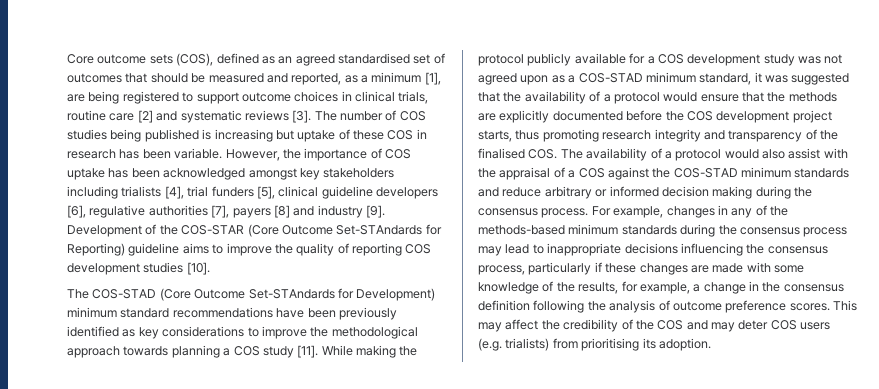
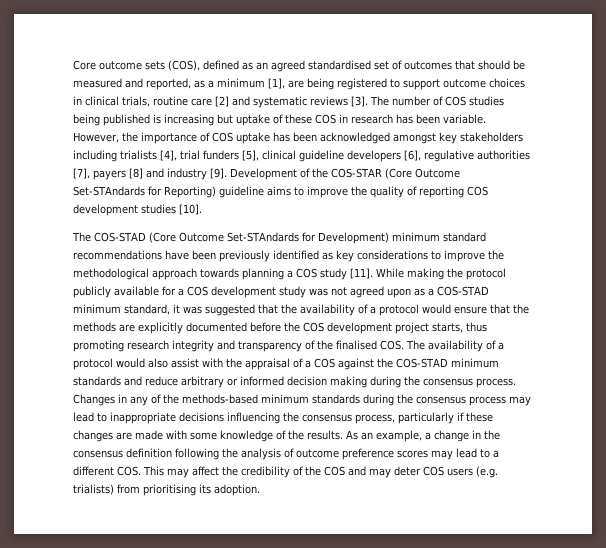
- For example, changes in any of the methods-based minimum standards during the consensus process may lead to inappropriate decisions influencing the consensus process, particularly if these changes are made with some knowledge of the results, for example, a change in the consensus definition following the analysis of outcome preference scores. This may affect the credibility of the COS and may deter COS users (e.g. trialists) from prioritising its adoption.
+ Changes in any of the methods-based minimum standards during the consensus process may lead to inappropriate decisions influencing the consensus process, particularly if these changes are made with some knowledge of the results. As an example, a change in the consensus definition following the analysis of outcome preference scores may lead to a different COS. This may affect the credibility of the COS and may deter COS users (e.g. trialists) from prioritising its adoption.

